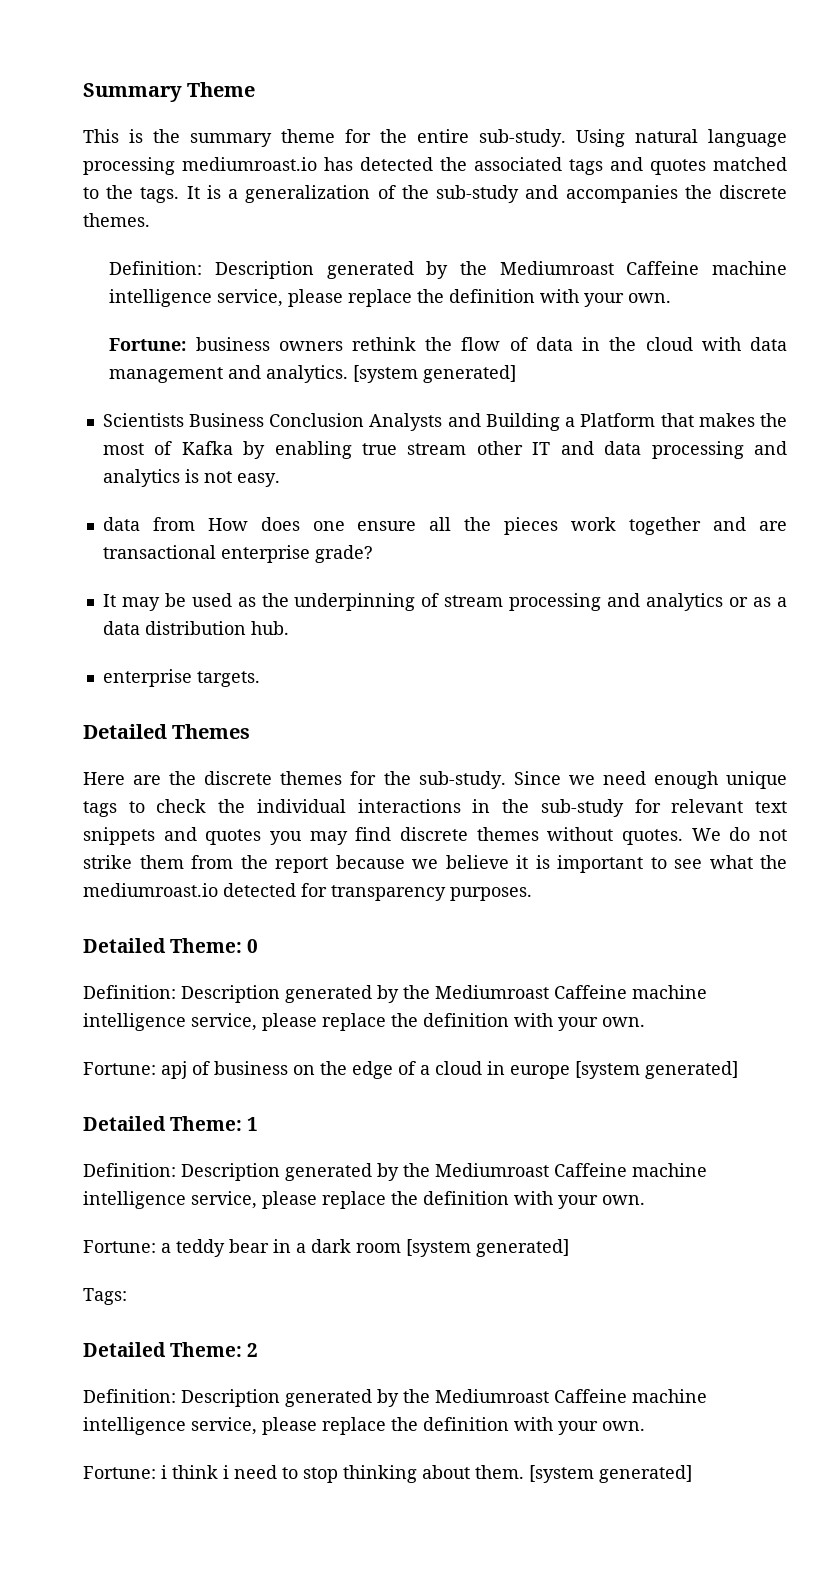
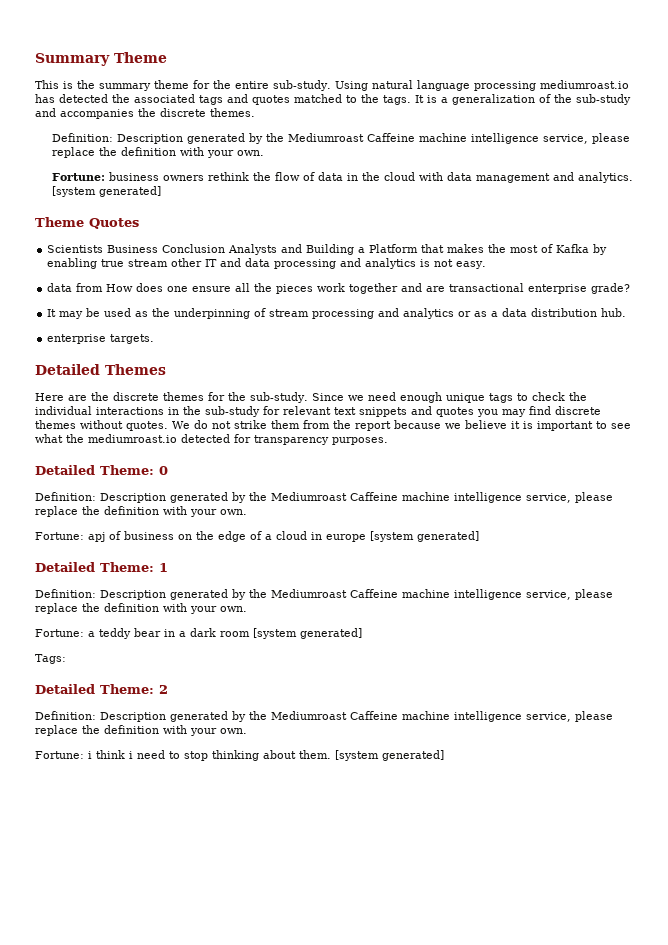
+ Theme Quotes

